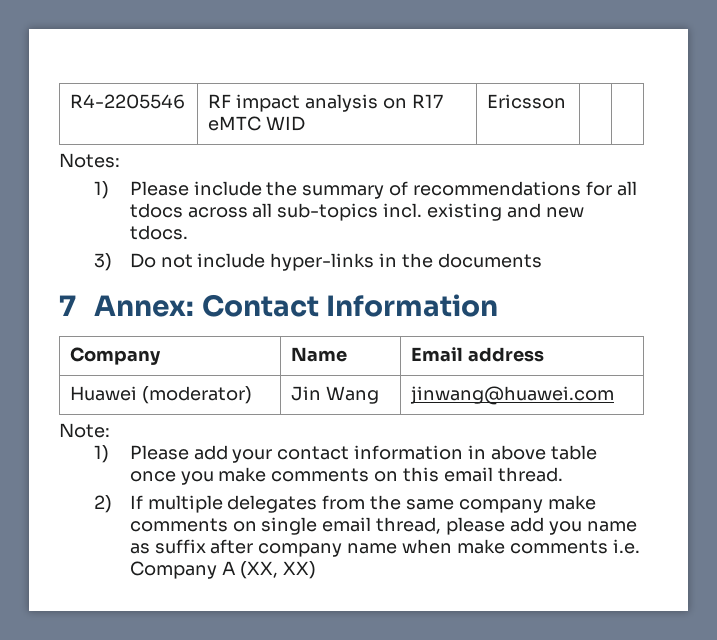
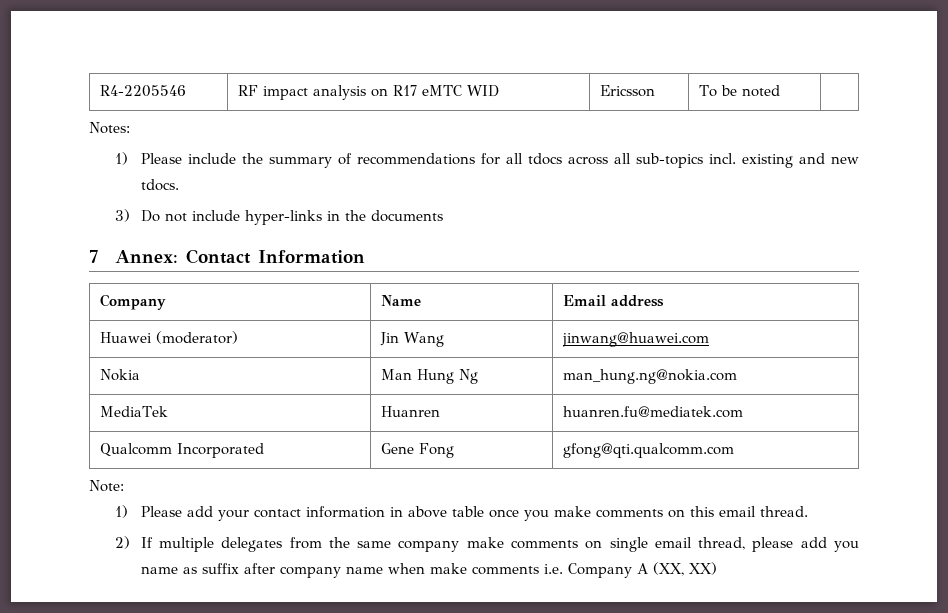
- R4-2205546 | RF impact analysis on R17 eMTC WID | Ericsson | |
+ R4-2205546 | RF impact analysis on R17 eMTC WID | Ericsson | To be noted |
+ Nokia | Man Hung Ng | man_hung.ng@nokia.com
+ MediaTek | Huanren | huanren.fu@mediatek.com
+ Qualcomm Incorporated | Gene Fong | gfong@qti.qualcomm.com

